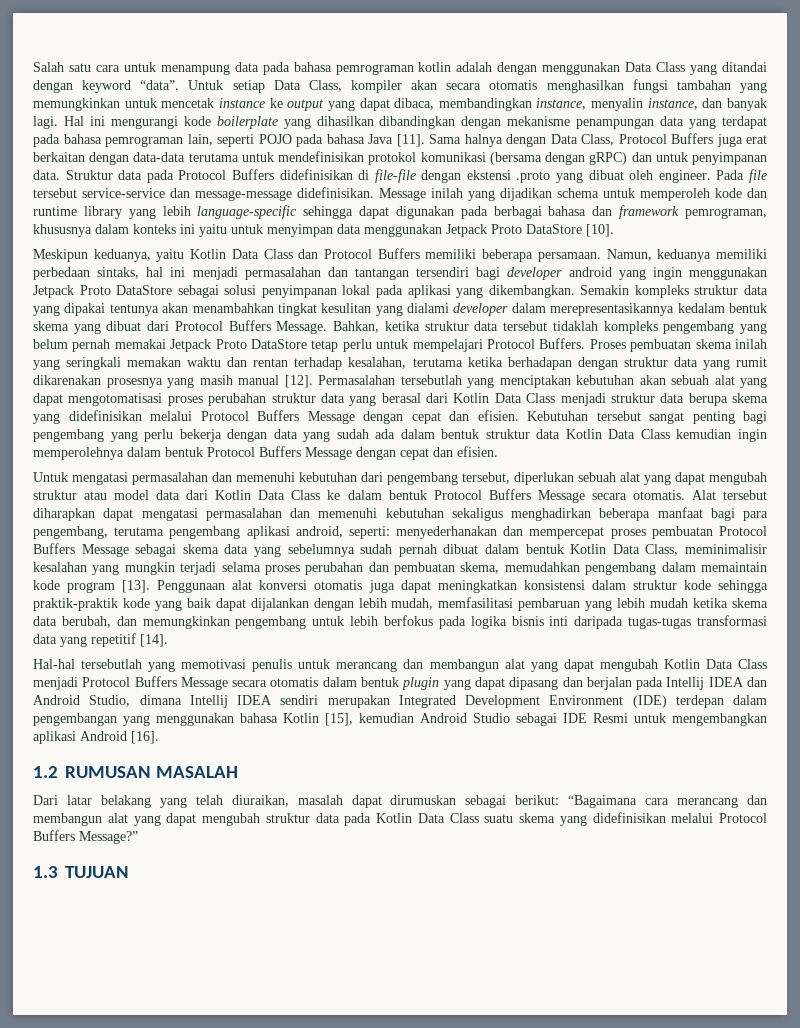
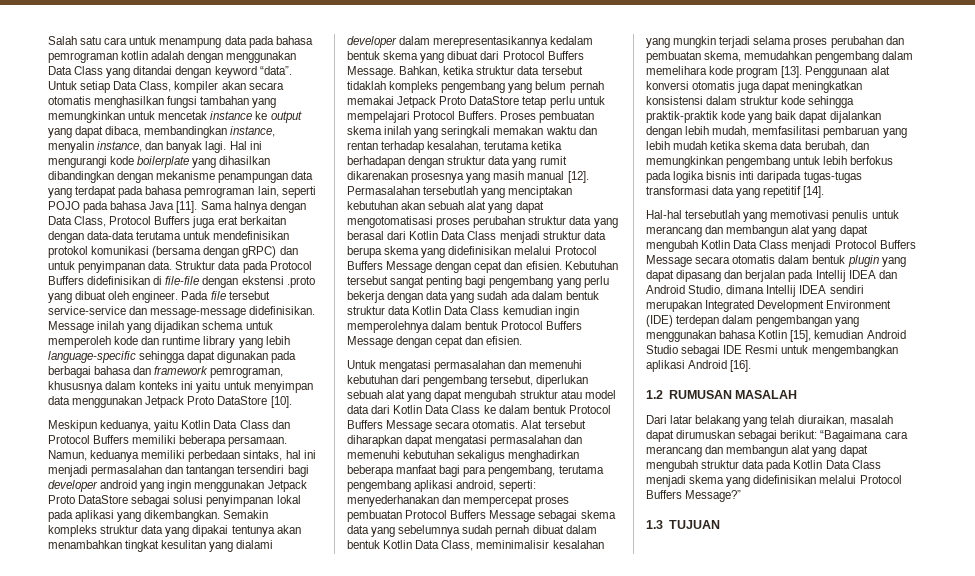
- Alat tersebut diharapkan dapat mengatasi permasalahan dan memenuhi kebutuhan sekaligus menghadirkan beberapa manfaat bagi para pengembang, terutama pengembang aplikasi android, seperti: menyederhanakan dan mempercepat proses pembuatan Protocol Buffers Message sebagai skema data yang sebelumnya sudah pernah dibuat dalam bentuk Kotlin Data Class, meminimalisir kesalahan yang mungkin terjadi selama proses perubahan dan pembuatan skema, memudahkan pengembang dalam memaintain kode program [13].
+ Alat tersebut diharapkan dapat mengatasi permasalahan dan memenuhi kebutuhan sekaligus menghadirkan beberapa manfaat bagi para pengembang, terutama pengembang aplikasi android, seperti: menyederhanakan dan mempercepat proses pembuatan Protocol Buffers Message sebagai skema data yang sebelumnya sudah pernah dibuat dalam bentuk Kotlin Data Class, meminimalisir kesalahan yang mungkin terjadi selama proses perubahan dan pembuatan skema, memudahkan pengembang dalam memelihara kode program [13].
- Dari latar belakang yang telah diuraikan, masalah dapat dirumuskan sebagai berikut: “Bagaimana cara merancang dan membangun alat yang dapat mengubah struktur data pada Kotlin Data Class suatu skema yang didefinisikan melalui Protocol Buffers Message?”
+ Dari latar belakang yang telah diuraikan, masalah dapat dirumuskan sebagai berikut: “Bagaimana cara merancang dan membangun alat yang dapat mengubah struktur data pada Kotlin Data Class menjadi skema yang didefinisikan melalui Protocol Buffers Message?”

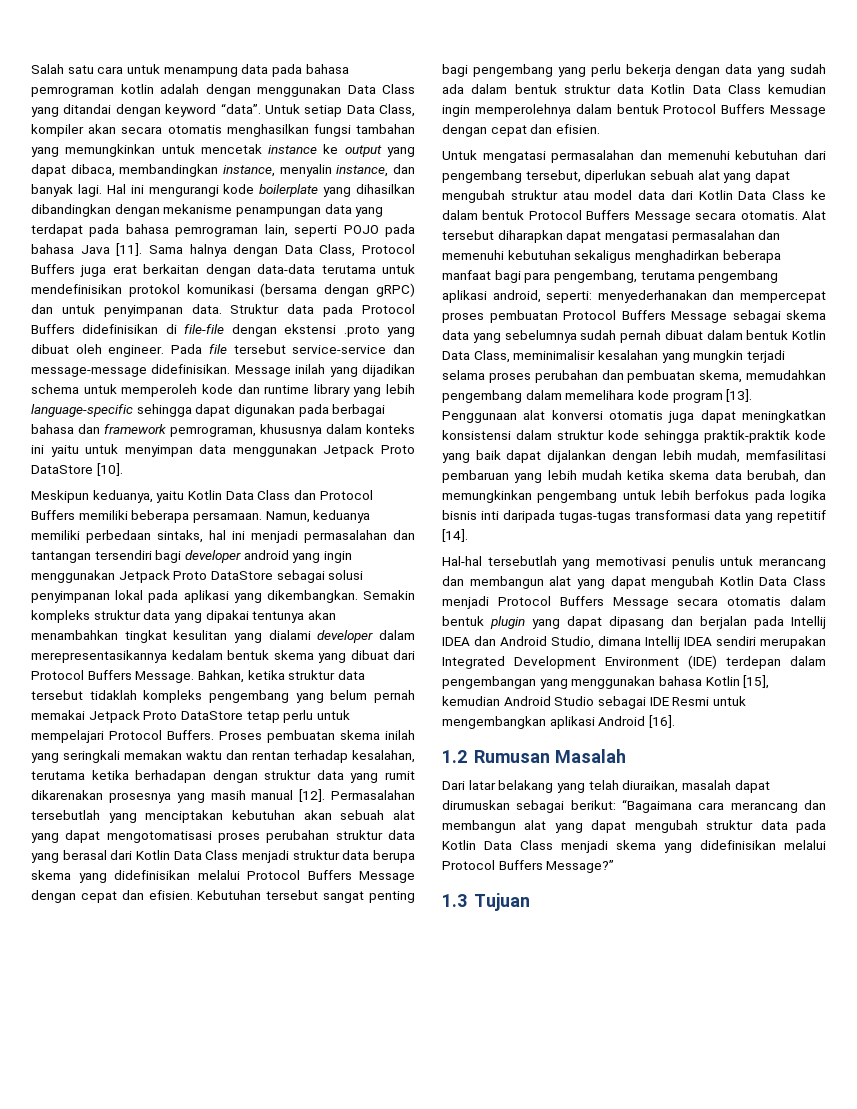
- 1.2 RUMUSAN MASALAH
+ 1.2 Rumusan Masalah
- 1.3 TUJUAN
+ 1.3 Tujuan

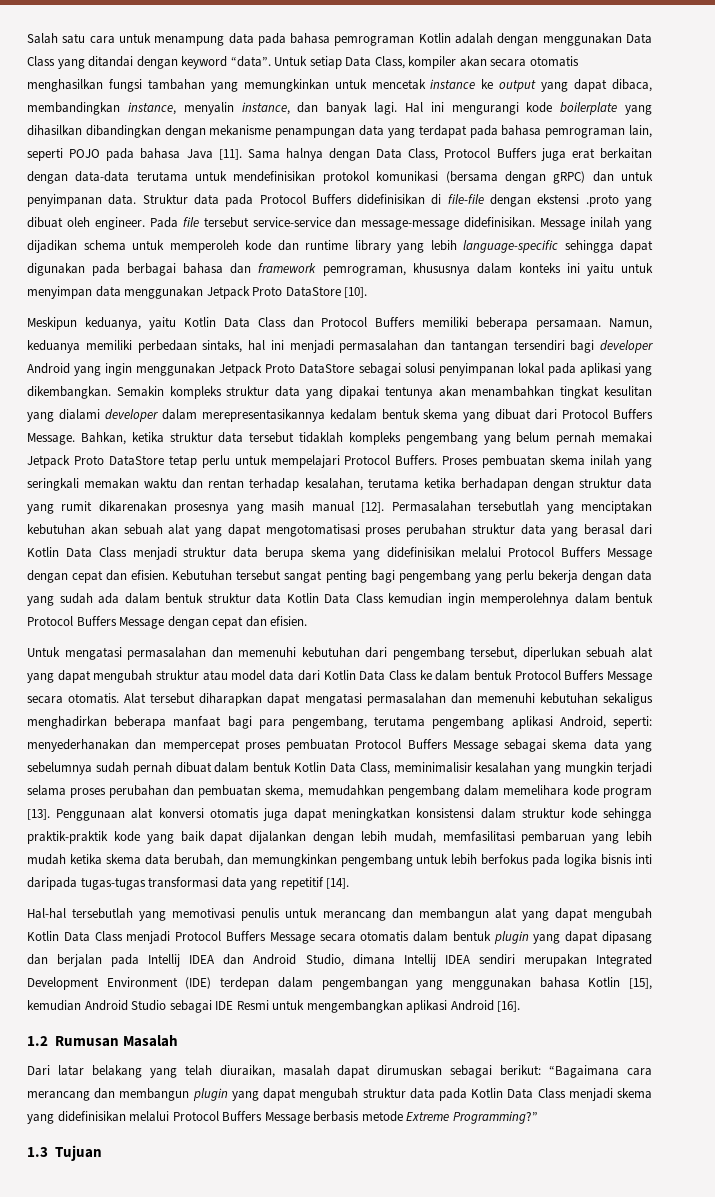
- Salah satu cara untuk menampung data pada bahasa pemrograman kotlin adalah dengan menggunakan Data Class yang ditandai dengan keyword “data”.
+ Salah satu cara untuk menampung data pada bahasa pemrograman Kotlin adalah dengan menggunakan Data Class yang ditandai dengan keyword “data”.
- Namun, keduanya memiliki perbedaan sintaks, hal ini menjadi permasalahan dan tantangan tersendiri bagi developer android yang ingin menggunakan Jetpack Proto DataStore sebagai solusi penyimpanan lokal pada aplikasi yang dikembangkan.
+ Namun, keduanya memiliki perbedaan sintaks, hal ini menjadi permasalahan dan tantangan tersendiri bagi developer Android yang ingin menggunakan Jetpack Proto DataStore sebagai solusi penyimpanan lokal pada aplikasi yang dikembangkan.
- Alat tersebut diharapkan dapat mengatasi permasalahan dan memenuhi kebutuhan sekaligus menghadirkan beberapa manfaat bagi para pengembang, terutama pengembang aplikasi android, seperti: menyederhanakan dan mempercepat proses pembuatan Protocol Buffers Message sebagai skema data yang sebelumnya sudah pernah dibuat dalam bentuk Kotlin Data Class, meminimalisir kesalahan yang mungkin terjadi selama proses perubahan dan pembuatan skema, memudahkan pengembang dalam memelihara kode program [13].
+ Alat tersebut diharapkan dapat mengatasi permasalahan dan memenuhi kebutuhan sekaligus menghadirkan beberapa manfaat bagi para pengembang, terutama pengembang aplikasi Android, seperti: menyederhanakan dan mempercepat proses pembuatan Protocol Buffers Message sebagai skema data yang sebelumnya sudah pernah dibuat dalam bentuk Kotlin Data Class, meminimalisir kesalahan yang mungkin terjadi selama proses perubahan dan pembuatan skema, memudahkan pengembang dalam memelihara kode program [13].
- Dari latar belakang yang telah diuraikan, masalah dapat dirumuskan sebagai berikut: “Bagaimana cara merancang dan membangun alat yang dapat mengubah struktur data pada Kotlin Data Class menjadi skema yang didefinisikan melalui Protocol Buffers Message?”
+ Dari latar belakang yang telah diuraikan, masalah dapat dirumuskan sebagai berikut: “Bagaimana cara merancang dan membangun plugin yang dapat mengubah struktur data pada Kotlin Data Class menjadi skema yang didefinisikan melalui Protocol Buffers Message berbasis metode Extreme Programming?”

